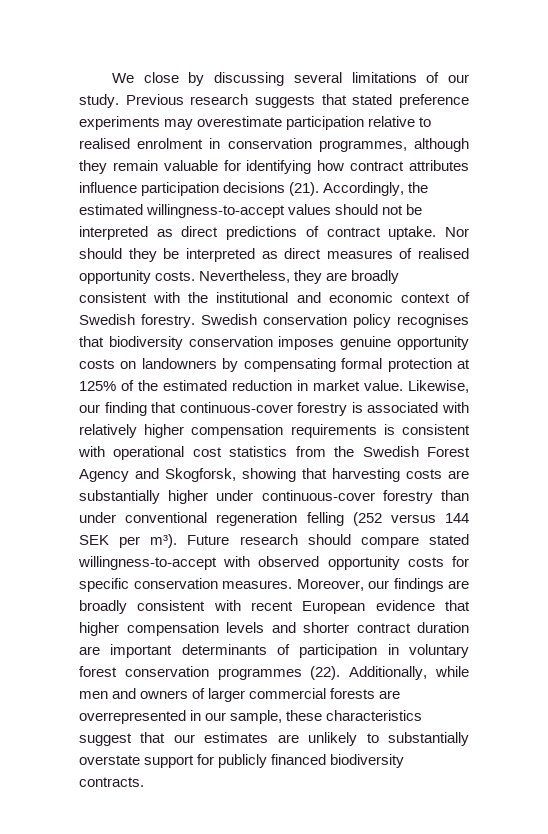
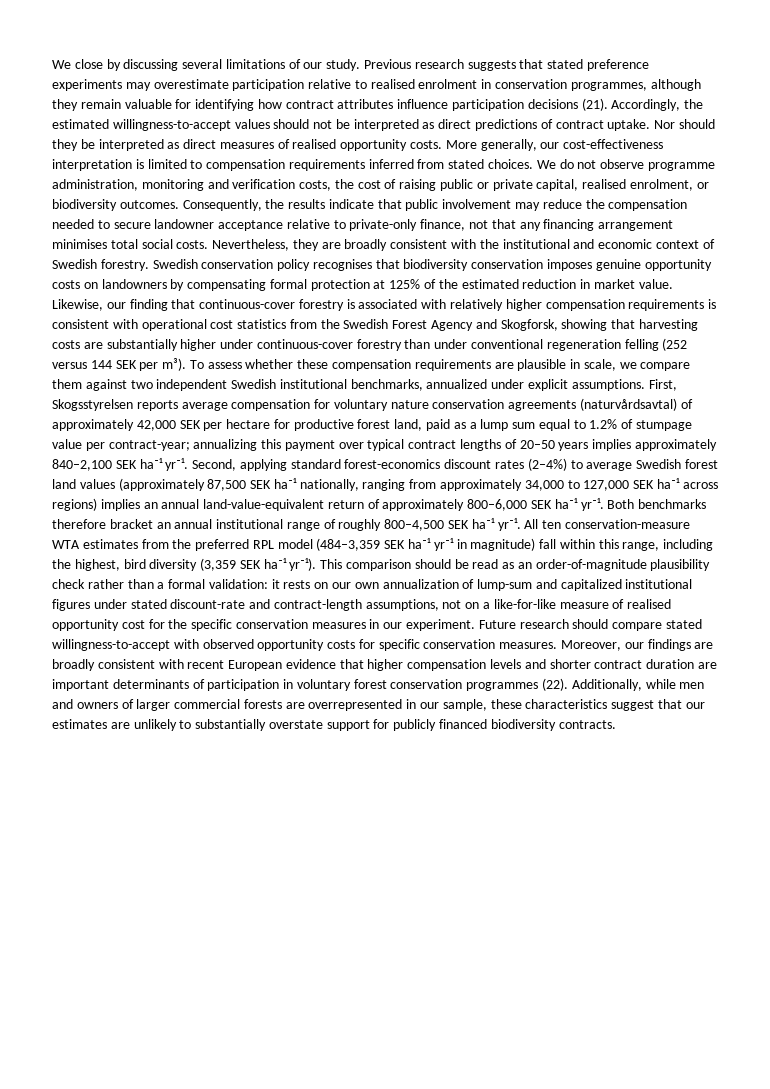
+ More generally, our cost-effectiveness interpretation is limited to compensation requirements inferred from stated choices. We do not observe programme administration, monitoring and verification costs, the cost of raising public or private capital, realised enrolment, or biodiversity outcomes. Consequently, the results indicate that public involvement may reduce the compensation needed to secure landowner acceptance relative to private-only finance, not that any financing arrangement minimises total social costs.
+ To assess whether these compensation requirements are plausible in scale, we compare them against two independent Swedish institutional benchmarks, annualized under explicit assumptions. First, Skogsstyrelsen reports average compensation for voluntary nature conservation agreements (naturvårdsavtal) of approximately 42,000 SEK per hectare for productive forest land, paid as a lump sum equal to 1.2% of stumpage value per contract-year; annualizing this payment over typical contract lengths of 20–50 years implies approximately 840–2,100 SEK ha⁻¹ yr⁻¹. Second, applying standard forest-economics discount rates (2–4%) to average Swedish forest land values (approximately 87,500 SEK ha⁻¹ nationally, ranging from approximately 34,000 to 127,000 SEK ha⁻¹ across regions) implies an annual land-value-equivalent return of approximately 800–6,000 SEK ha⁻¹ yr⁻¹. Both benchmarks therefore bracket an annual institutional range of roughly 800–4,500 SEK ha⁻¹ yr⁻¹. All ten conservation-measure WTA estimates from the preferred RPL model (484–3,359 SEK ha⁻¹ yr⁻¹ in magnitude) fall within this range, including the highest, bird diversity (3,359 SEK ha⁻¹ yr⁻¹). This comparison should be read as an order-of-magnitude plausibility check rather than a formal validation: it rests on our own annualization of lump-sum and capitalized institutional figures under stated discount-rate and contract-length assumptions, not on a like-for-like measure of realised opportunity cost for the specific conservation measures in our experiment.

